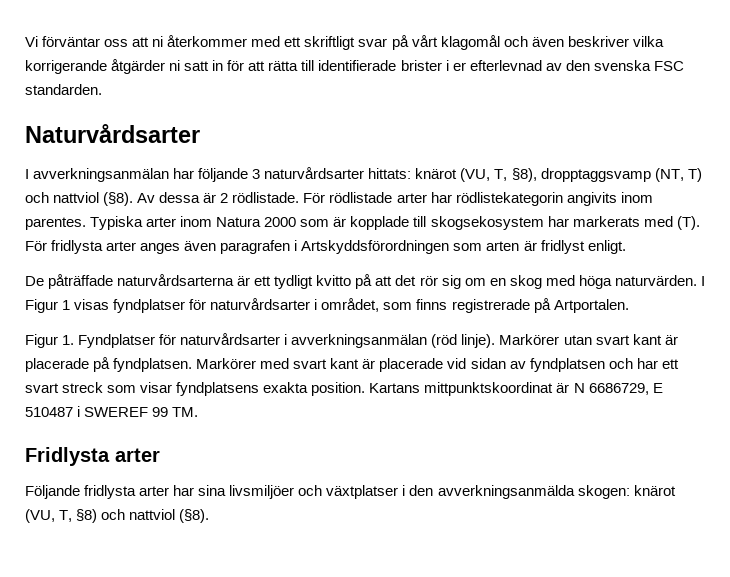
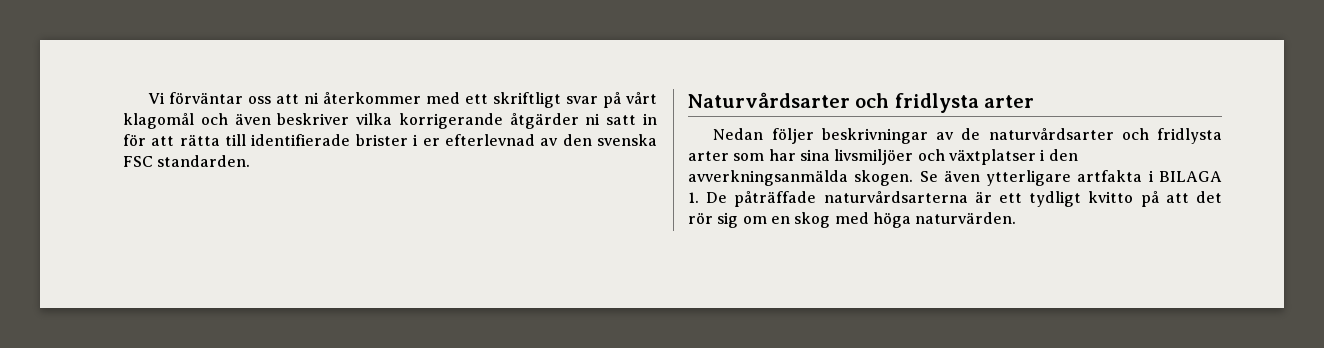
- Naturvårdsarter
- I avverkningsanmälan har följande 3 naturvårdsarter hittats: knärot (VU, T, §8), dropptaggsvamp (NT, T) och nattviol (§8). Av dessa är 2 rödlistade. För rödlistade arter har rödlistekategorin angivits inom parentes. Typiska arter inom Natura 2000 som är kopplade till skogsekosystem har markerats med (T). För fridlysta arter anges även paragrafen i Artskyddsförordningen som arten är fridlyst enligt.
- De påträffade naturvårdsarterna är ett tydligt kvitto på att det rör sig om en skog med höga naturvärden. I Figur 1 visas fyndplatser för naturvårdsarter i området, som finns registrerade på Artportalen.
- Figur 1. Fyndplatser för naturvårdsarter i avverkningsanmälan (röd linje). Markörer utan svart kant är placerade på fyndplatsen. Markörer med svart kant är placerade vid sidan av fyndplatsen och har ett svart streck som visar fyndplatsens exakta position. Kartans mittpunktskoordinat är N 6686729, E 510487 i SWEREF 99 TM.
- Fridlysta arter
- Följande fridlysta arter har sina livsmiljöer och växtplatser i den avverkningsanmälda skogen: knärot (VU, T, §8) och nattviol (§8).
+ Naturvårdsarter och fridlysta arter
+ Nedan följer beskrivningar av de naturvårdsarter och fridlysta arter som har sina livsmiljöer och växtplatser i den avverkningsanmälda skogen. Se även ytterligare artfakta i BILAGA 1. De påträffade naturvårdsarterna är ett tydligt kvitto på att det rör sig om en skog med höga naturvärden.

